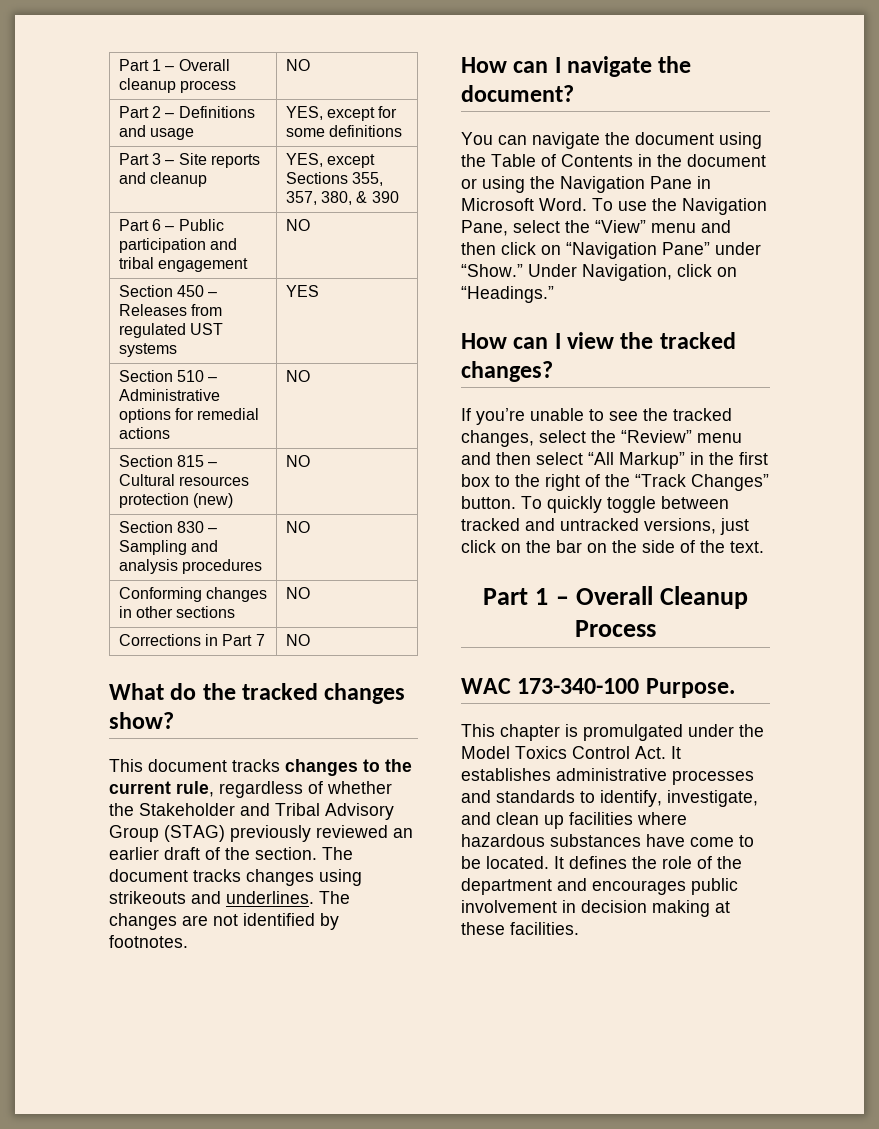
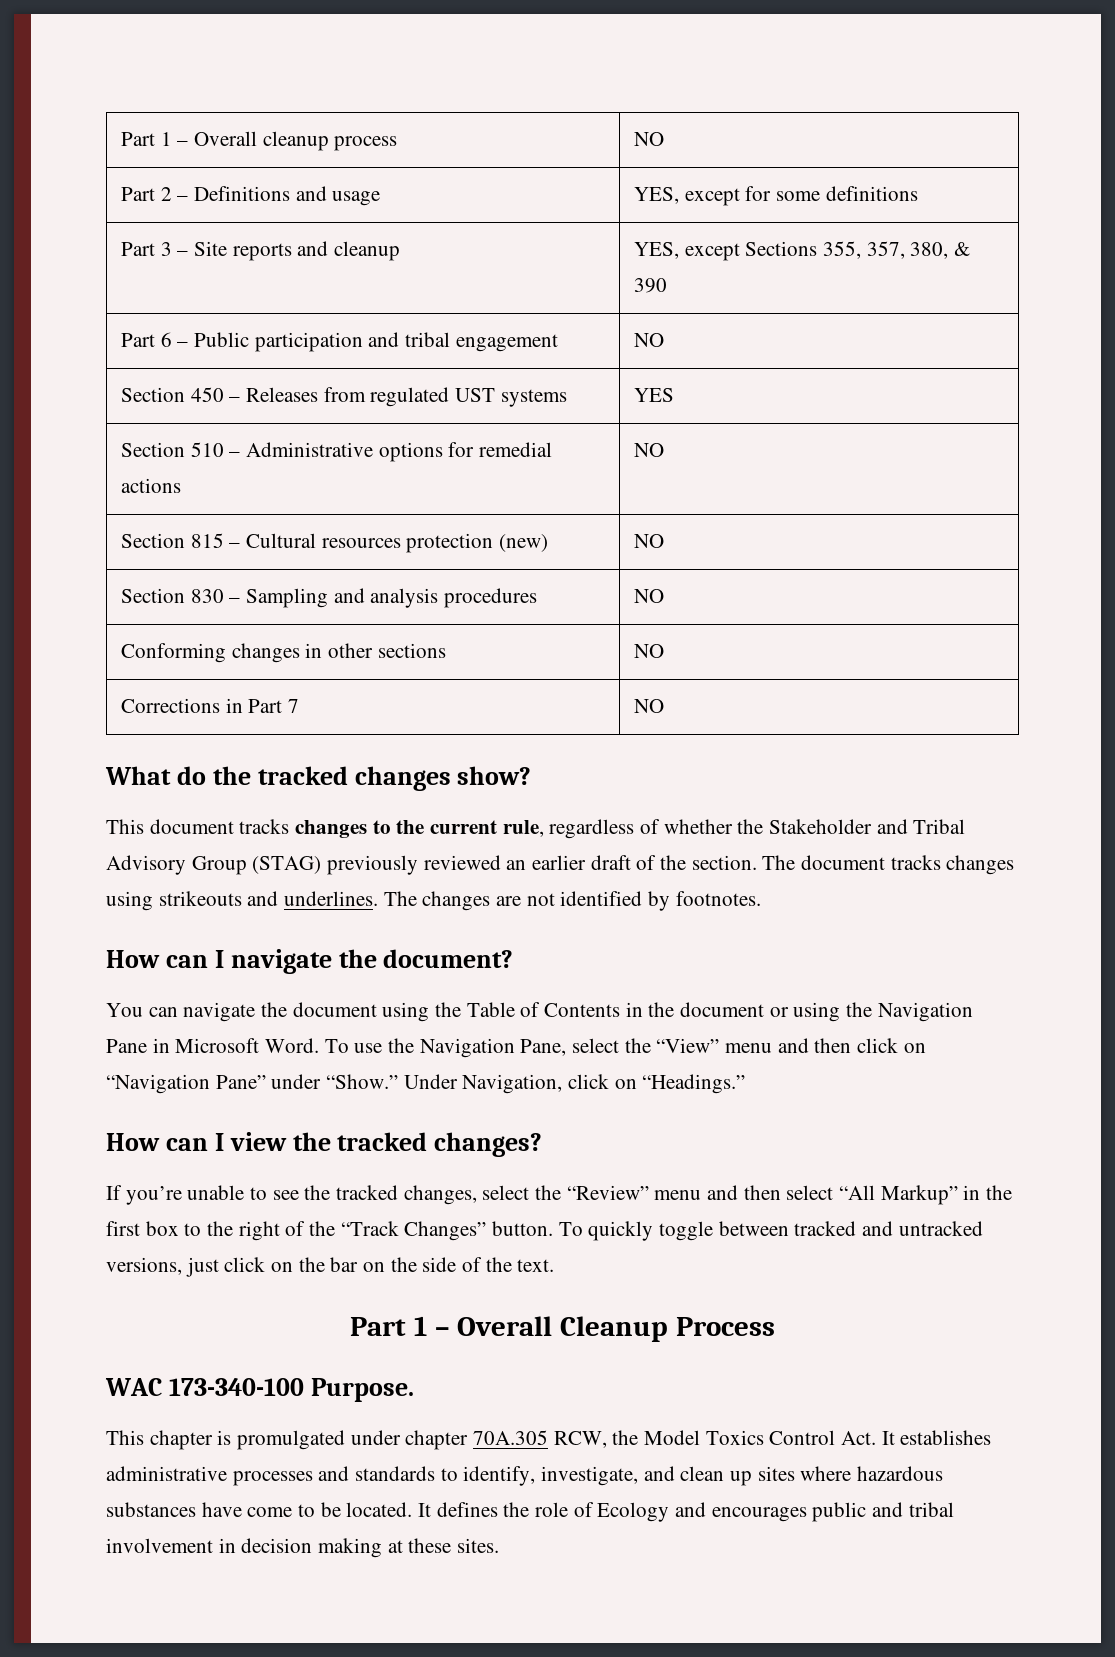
- This chapter is promulgated under the Model Toxics Control Act. It establishes administrative processes and standards to identify, investigate, and clean up facilities where hazardous substances have come to be located.
+ This chapter is promulgated under chapter 70A.305 RCW, the Model Toxics Control Act. It establishes administrative processes and standards to identify, investigate, and clean up sites where hazardous substances have come to be located.
- It defines the role of the department and encourages public involvement in decision making at these facilities.
+ It defines the role of Ecology and encourages public and tribal involvement in decision making at these sites.

